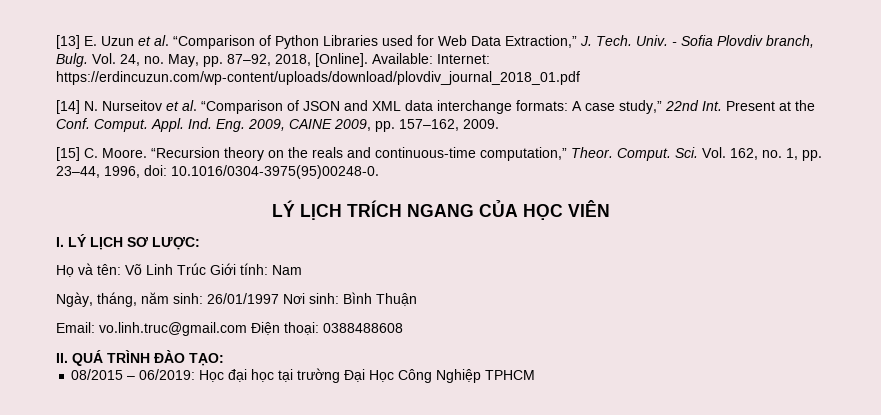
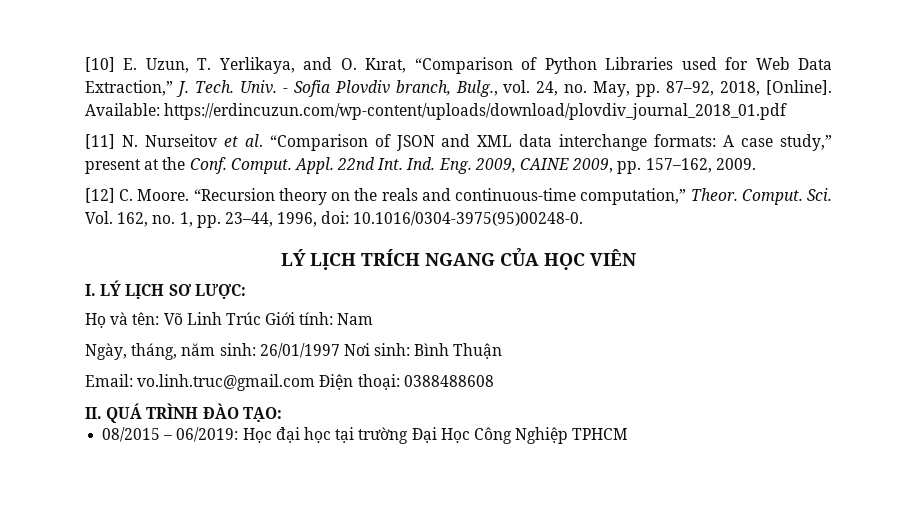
- [13] E. Uzun et al. “Comparison of Python Libraries used for Web Data Extraction,” J. Tech.
+ [10] E. Uzun, T. Yerlikaya, and O. Kırat, “Comparison of Python Libraries used for Web Data Extraction,” J. Tech.
- - Sofia Plovdiv branch, Bulg. Vol. 24, no. May, pp. 87–92, 2018, [Online].
+ - Sofia Plovdiv branch, Bulg., vol. 24, no. May, pp. 87–92, 2018, [Online].
- Available: Internet: https://erdincuzun.com/wp-content/uploads/download/plovdiv_journal_2018_01.pdf
+ Available: https://erdincuzun.com/wp-content/uploads/download/plovdiv_journal_2018_01.pdf
- [14] N. Nurseitov et al. “Comparison of JSON and XML data interchange formats: A case study,” 22nd Int. Present at the Conf.
+ [11] N. Nurseitov et al. “Comparison of JSON and XML data interchange formats: A case study,” present at the Conf.
- Ind. Eng. 2009, CAINE 2009, pp. 157–162, 2009.
+ 22nd Int. Ind. Eng. 2009, CAINE 2009, pp. 157–162, 2009.
- [15] C. Moore.
+ [12] C. Moore.

